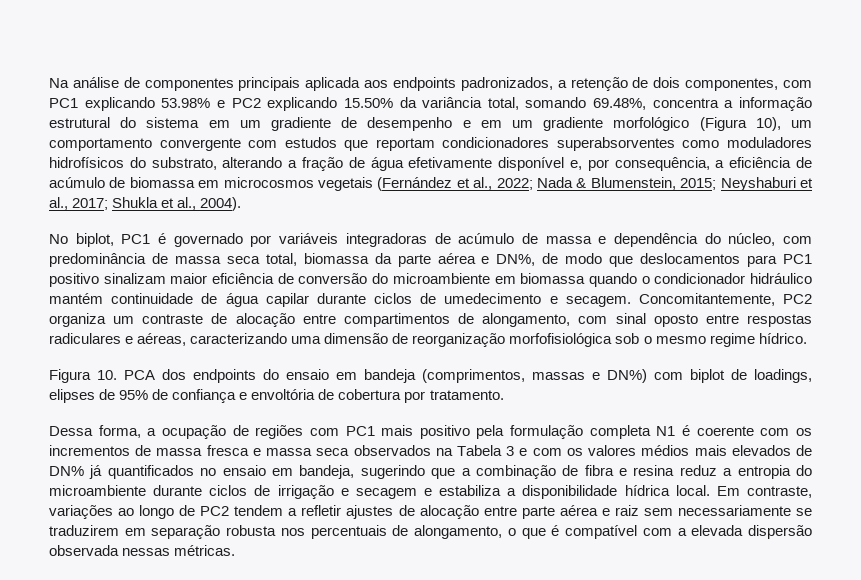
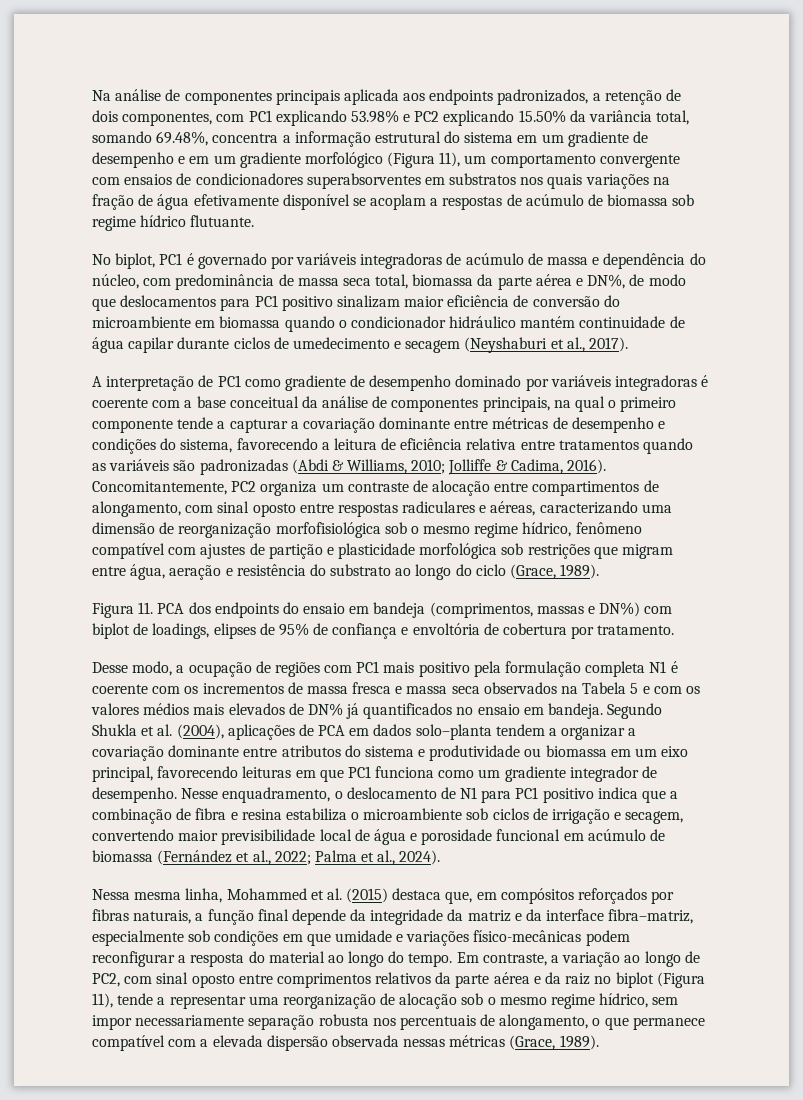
- Na análise de componentes principais aplicada aos endpoints padronizados, a retenção de dois componentes, com PC1 explicando 53.98% e PC2 explicando 15.50% da variância total, somando 69.48%, concentra a informação estrutural do sistema em um gradiente de desempenho e em um gradiente morfológico (Figura 10), um comportamento convergente com estudos que reportam condicionadores superabsorventes como moduladores hidrofísicos do substrato, alterando a fração de água efetivamente disponível e, por consequência, a eficiência de acúmulo de biomassa em microcosmos vegetais (Fernández et al., 2022; Nada & Blumenstein, 2015; Neyshaburi et al., 2017; Shukla et al., 2004).
+ Na análise de componentes principais aplicada aos endpoints padronizados, a retenção de dois componentes, com PC1 explicando 53.98% e PC2 explicando 15.50% da variância total, somando 69.48%, concentra a informação estrutural do sistema em um gradiente de desempenho e em um gradiente morfológico (Figura 11), um comportamento convergente com ensaios de condicionadores superabsorventes em substratos nos quais variações na fração de água efetivamente disponível se acoplam a respostas de acúmulo de biomassa sob regime hídrico flutuante.
- No biplot, PC1 é governado por variáveis integradoras de acúmulo de massa e dependência do núcleo, com predominância de massa seca total, biomassa da parte aérea e DN%, de modo que deslocamentos para PC1 positivo sinalizam maior eficiência de conversão do microambiente em biomassa quando o condicionador hidráulico mantém continuidade de água capilar durante ciclos de umedecimento e secagem.
+ No biplot, PC1 é governado por variáveis integradoras de acúmulo de massa e dependência do núcleo, com predominância de massa seca total, biomassa da parte aérea e DN%, de modo que deslocamentos para PC1 positivo sinalizam maior eficiência de conversão do microambiente em biomassa quando o condicionador hidráulico mantém continuidade de água capilar durante ciclos de umedecimento e secagem (Neyshaburi et al., 2017).
+ A interpretação de PC1 como gradiente de desempenho dominado por variáveis integradoras é coerente com a base conceitual da análise de componentes principais, na qual o primeiro componente tende a capturar a covariação dominante entre métricas de desempenho e condições do sistema, favorecendo a leitura de eficiência relativa entre tratamentos quando as variáveis são padronizadas (Abdi & Williams, 2010; Jolliffe & Cadima, 2016).
- Concomitantemente, PC2 organiza um contraste de alocação entre compartimentos de alongamento, com sinal oposto entre respostas radiculares e aéreas, caracterizando uma dimensão de reorganização morfofisiológica sob o mesmo regime hídrico.
+ Concomitantemente, PC2 organiza um contraste de alocação entre compartimentos de alongamento, com sinal oposto entre respostas radiculares e aéreas, caracterizando uma dimensão de reorganização morfofisiológica sob o mesmo regime hídrico, fenômeno compatível com ajustes de partição e plasticidade morfológica sob restrições que migram entre água, aeração e resistência do substrato ao longo do ciclo (Grace, 1989).
- Figura 10. PCA dos endpoints do ensaio em bandeja (comprimentos, massas e DN%) com biplot de loadings, elipses de 95% de confiança e envoltória de cobertura por tratamento.
+ Figura 11. PCA dos endpoints do ensaio em bandeja (comprimentos, massas e DN%) com biplot de loadings, elipses de 95% de confiança e envoltória de cobertura por tratamento.
- Dessa forma, a ocupação de regiões com PC1 mais positivo pela formulação completa N1 é coerente com os incrementos de massa fresca e massa seca observados na Tabela 3 e com os valores médios mais elevados de DN% já quantificados no ensaio em bandeja, sugerindo que a combinação de fibra e resina reduz a entropia do microambiente durante ciclos de irrigação e secagem e estabiliza a disponibilidade hídrica local. Em contraste, variações ao longo de PC2 tendem a refletir ajustes de alocação entre parte aérea e raiz sem necessariamente se traduzirem em separação robusta nos percentuais de alongamento, o que é compatível com a elevada dispersão observada nessas métricas.
+ Desse modo, a ocupação de regiões com PC1 mais positivo pela formulação completa N1 é coerente com os incrementos de massa fresca e massa seca observados na Tabela 5 e com os valores médios mais elevados de DN% já quantificados no ensaio em bandeja. Segundo Shukla et al. (2004), aplicações de PCA em dados solo–planta tendem a organizar a covariação dominante entre atributos do sistema e produtividade ou biomassa em um eixo principal, favorecendo leituras em que PC1 funciona como um gradiente integrador de desempenho. Nesse enquadramento, o deslocamento de N1 para PC1 positivo indica que a combinação de fibra e resina estabiliza o microambiente sob ciclos de irrigação e secagem, convertendo maior previsibilidade local de água e porosidade funcional em acúmulo de biomassa (Fernández et al., 2022; Palma et al., 2024).
+ Nessa mesma linha, Mohammed et al. (2015) destaca que, em compósitos reforçados por fibras naturais, a função final depende da integridade da matriz e da interface fibra–matriz, especialmente sob condições em que umidade e variações físico-mecânicas podem reconfigurar a resposta do material ao longo do tempo. Em contraste, a variação ao longo de PC2, com sinal oposto entre comprimentos relativos da parte aérea e da raiz no biplot (Figura 11), tende a representar uma reorganização de alocação sob o mesmo regime hídrico, sem impor necessariamente separação robusta nos percentuais de alongamento, o que permanece compatível com a elevada dispersão observada nessas métricas (Grace, 1989).

